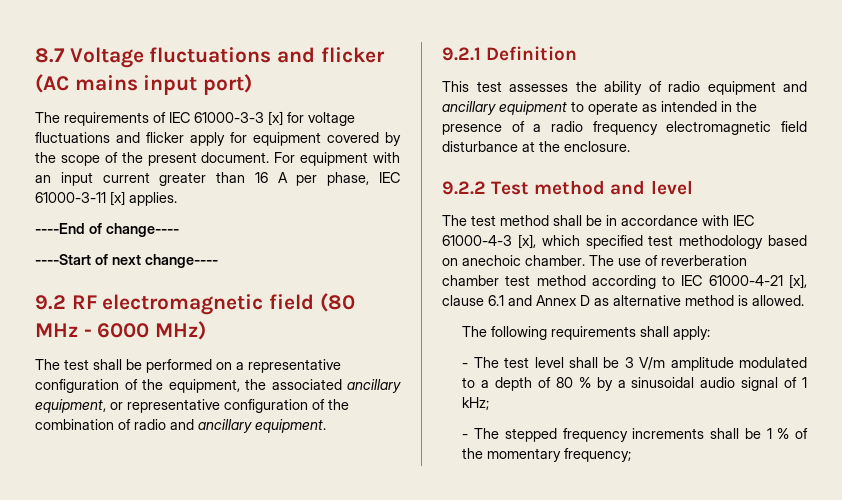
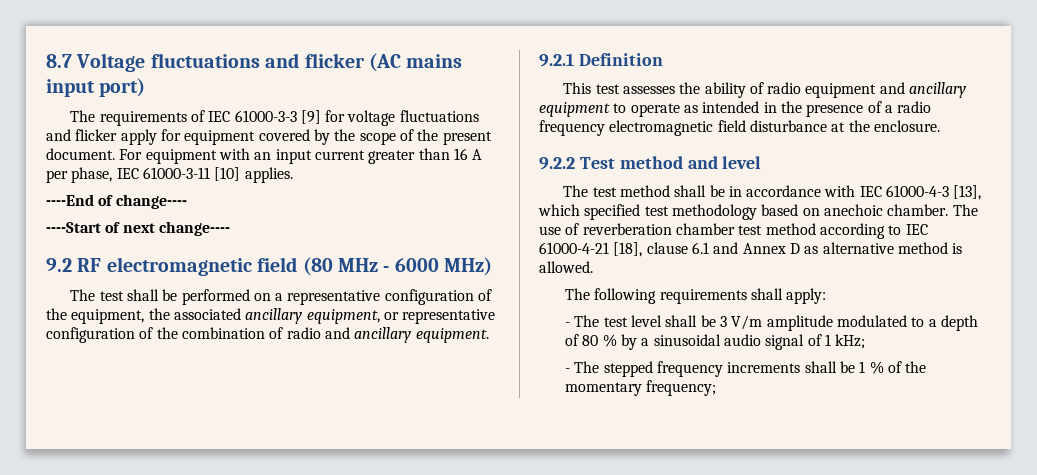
- The requirements of IEC 61000-3-3 [x] for voltage fluctuations and flicker apply for equipment covered by the scope of the present document.
+ The requirements of IEC 61000-3-3 [9] for voltage fluctuations and flicker apply for equipment covered by the scope of the present document.
- For equipment with an input current greater than 16 A per phase, IEC 61000-3-11 [x] applies.
+ For equipment with an input current greater than 16 A per phase, IEC 61000-3-11 [10] applies.
- The test method shall be in accordance with IEC 61000-4-3 [x], which specified test methodology based on anechoic chamber.
+ The test method shall be in accordance with IEC 61000-4-3 [13], which specified test methodology based on anechoic chamber.
- The use of reverberation chamber test method according to IEC 61000-4-21 [x], clause 6.1 and Annex D as alternative method is allowed.
+ The use of reverberation chamber test method according to IEC 61000-4-21 [18], clause 6.1 and Annex D as alternative method is allowed.

